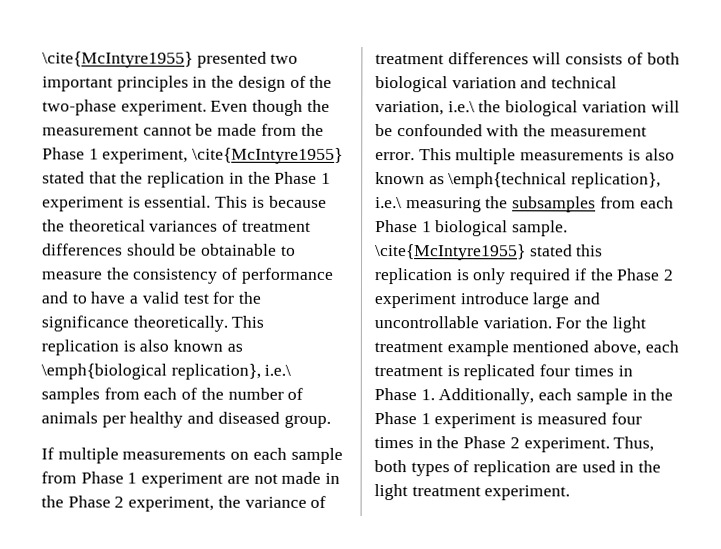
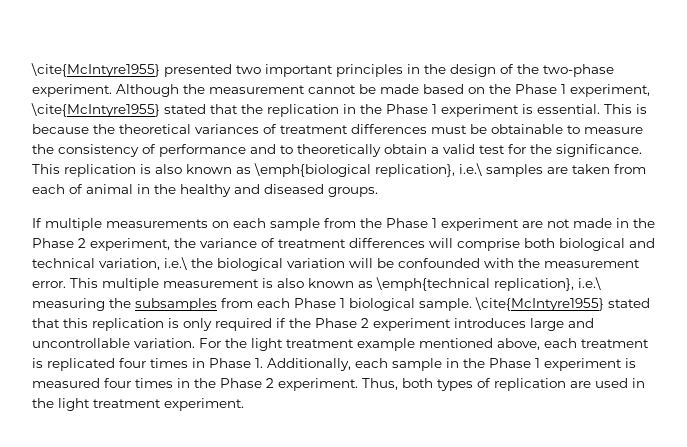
- Even though the measurement cannot be made from the Phase 1 experiment, \cite{McIntyre1955} stated that the replication in the Phase 1 experiment is essential.
+ Although the measurement cannot be made based on the Phase 1 experiment, \cite{McIntyre1955} stated that the replication in the Phase 1 experiment is essential.
- This is because the theoretical variances of treatment differences should be obtainable to measure the consistency of performance and to have a valid test for the significance theoretically.
+ This is because the theoretical variances of treatment differences must be obtainable to measure the consistency of performance and to theoretically obtain a valid test for the significance.
- This replication is also known as \emph{biological replication}, i.e.\ samples from each of the number of animals per healthy and diseased group.
+ This replication is also known as \emph{biological replication}, i.e.\ samples are taken from each of animal in the healthy and diseased groups.
- If multiple measurements on each sample from Phase 1 experiment are not made in the Phase 2 experiment, the variance of treatment differences will consists of both biological variation and technical variation, i.e.\ the biological variation will be confounded with the measurement error.
+ If multiple measurements on each sample from the Phase 1 experiment are not made in the Phase 2 experiment, the variance of treatment differences will comprise both biological and technical variation, i.e.\ the biological variation will be confounded with the measurement error.
- This multiple measurements is also known as \emph{technical replication}, i.e.\ measuring the subsamples from each Phase 1 biological sample.
+ This multiple measurement is also known as \emph{technical replication}, i.e.\ measuring the subsamples from each Phase 1 biological sample.
- \cite{McIntyre1955} stated this replication is only required if the Phase 2 experiment introduce large and uncontrollable variation.
+ \cite{McIntyre1955} stated that this replication is only required if the Phase 2 experiment introduces large and uncontrollable variation.

